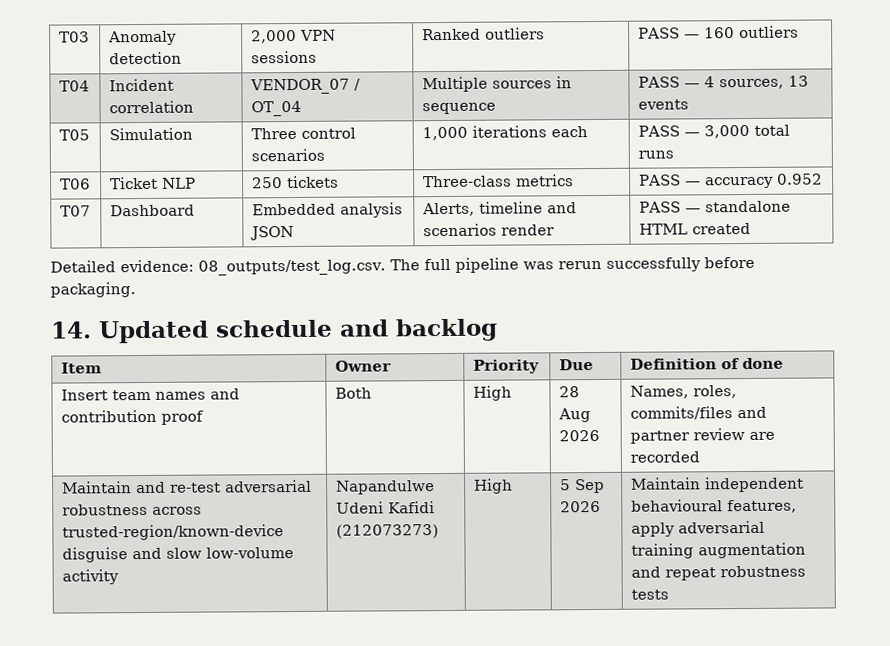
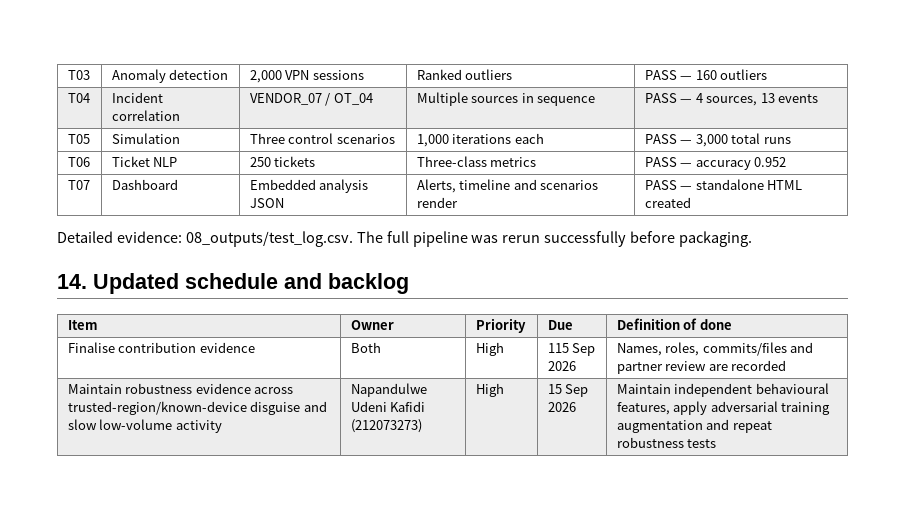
- Insert team names and contribution proof | Both | High | 28 Aug 2026 | Names, roles, commits/files and partner review are recorded
+ Finalise contribution evidence | Both | High | 115 Sep 2026 | Names, roles, commits/files and partner review are recorded
- Maintain and re-test adversarial robustness across trusted-region/known-device disguise and slow low-volume activity | Napandulwe Udeni Kafidi (212073273) | High | 5 Sep 2026 | Maintain independent behavioural features, apply adversarial training augmentation and repeat robustness tests
+ Maintain robustness evidence across trusted-region/known-device disguise and slow low-volume activity | Napandulwe Udeni Kafidi (212073273) | High | 15 Sep 2026 | Maintain independent behavioural features, apply adversarial training augmentation and repeat robustness tests

